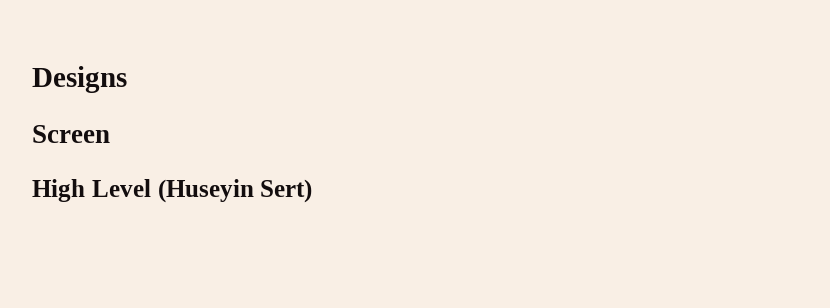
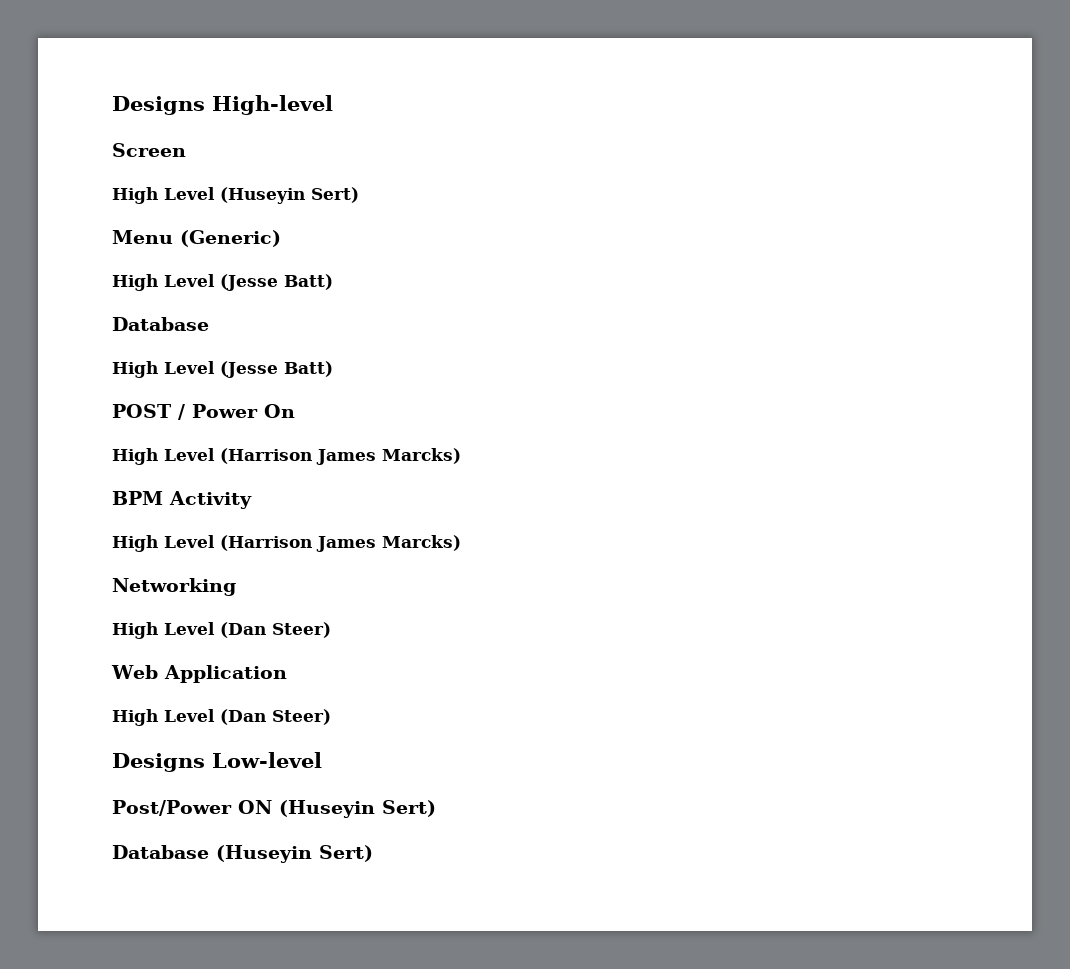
- Designs
+ Designs High-level
+ Menu (Generic)
+ High Level (Jesse Batt)
+ Database
+ High Level (Jesse Batt)
+ POST / Power On
+ High Level (Harrison James Marcks)
+ BPM Activity
+ High Level (Harrison James Marcks)
+ Networking
+ High Level (Dan Steer)
+ Web Application
+ High Level (Dan Steer)
+ Designs Low-level
+ Post/Power ON (Huseyin Sert)
+ Database (Huseyin Sert)

